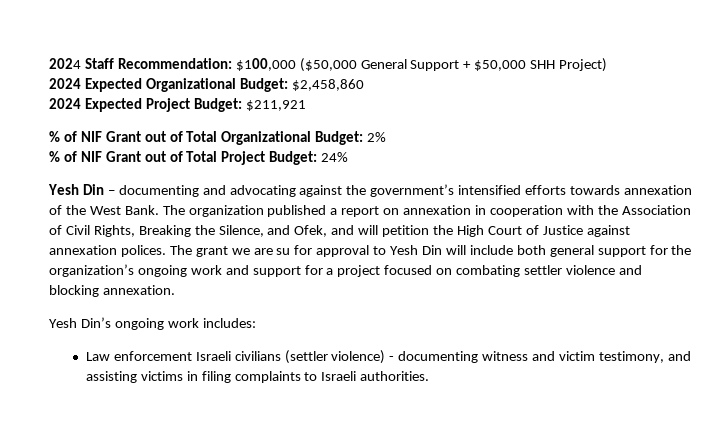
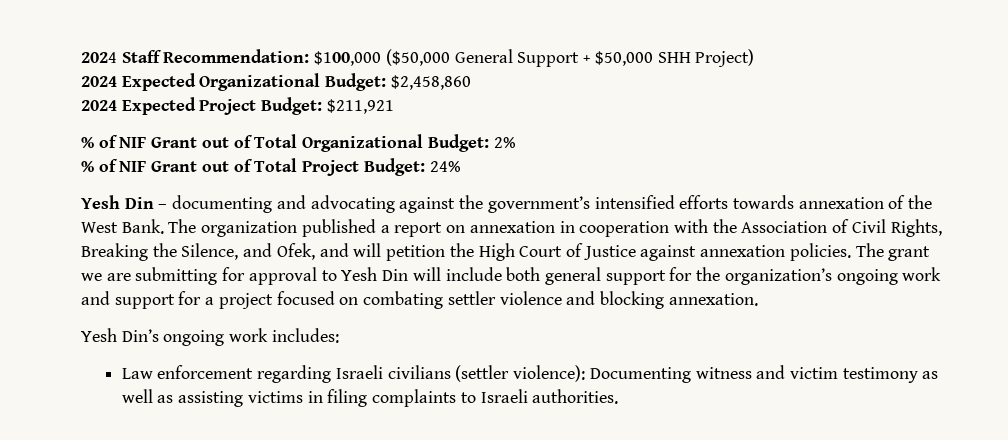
- The organization published a report on annexation in cooperation with the Association of Civil Rights, Breaking the Silence, and Ofek, and will petition the High Court of Justice against annexation polices.
+ The organization published a report on annexation in cooperation with the Association of Civil Rights, Breaking the Silence, and Ofek, and will petition the High Court of Justice against annexation policies.
- The grant we are su for approval to Yesh Din will include both general support for the organization’s ongoing work and support for a project focused on combating settler violence and blocking annexation.
+ The grant we are submitting for approval to Yesh Din will include both general support for the organization’s ongoing work and support for a project focused on combating settler violence and blocking annexation.
- Law enforcement Israeli civilians (settler violence) - documenting witness and victim testimony, and assisting victims in filing complaints to Israeli authorities.
+ Law enforcement regarding Israeli civilians (settler violence): Documenting witness and victim testimony as well as assisting victims in filing complaints to Israeli authorities.

